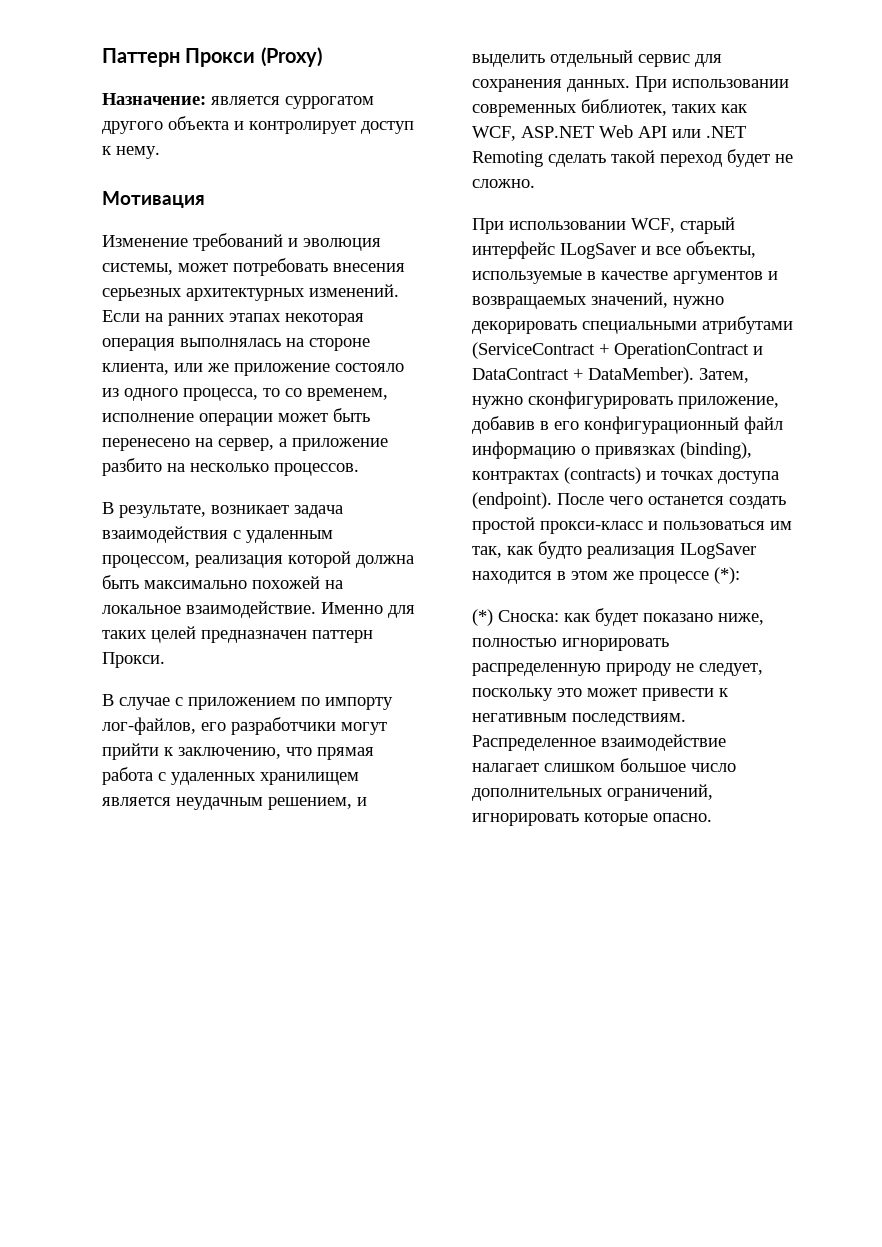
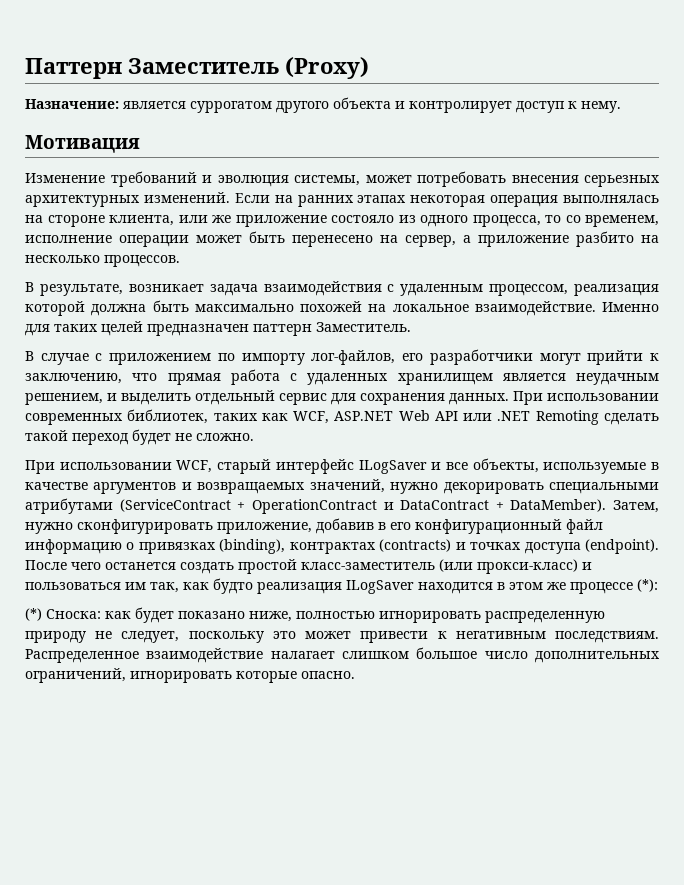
- Паттерн Прокси (Proxy)
+ Паттерн Заместитель (Proxy)
- Именно для таких целей предназначен паттерн Прокси.
+ Именно для таких целей предназначен паттерн Заместитель.
- После чего останется создать простой прокси-класс и пользоваться им так, как будто реализация ILogSaver находится в этом же процессе (*):
+ После чего останется создать простой класс-заместитель (или прокси-класс) и пользоваться им так, как будто реализация ILogSaver находится в этом же процессе (*):

